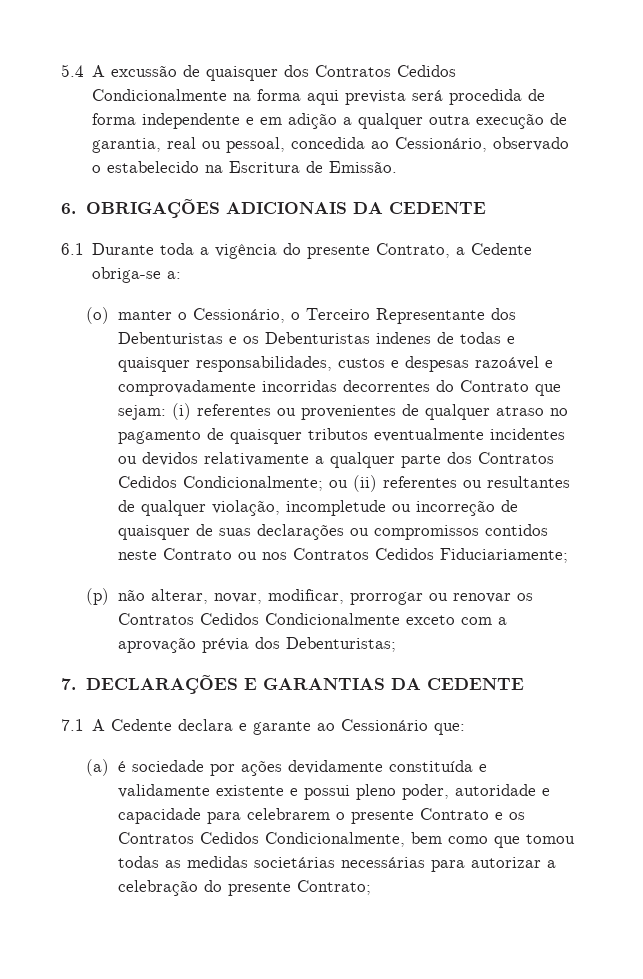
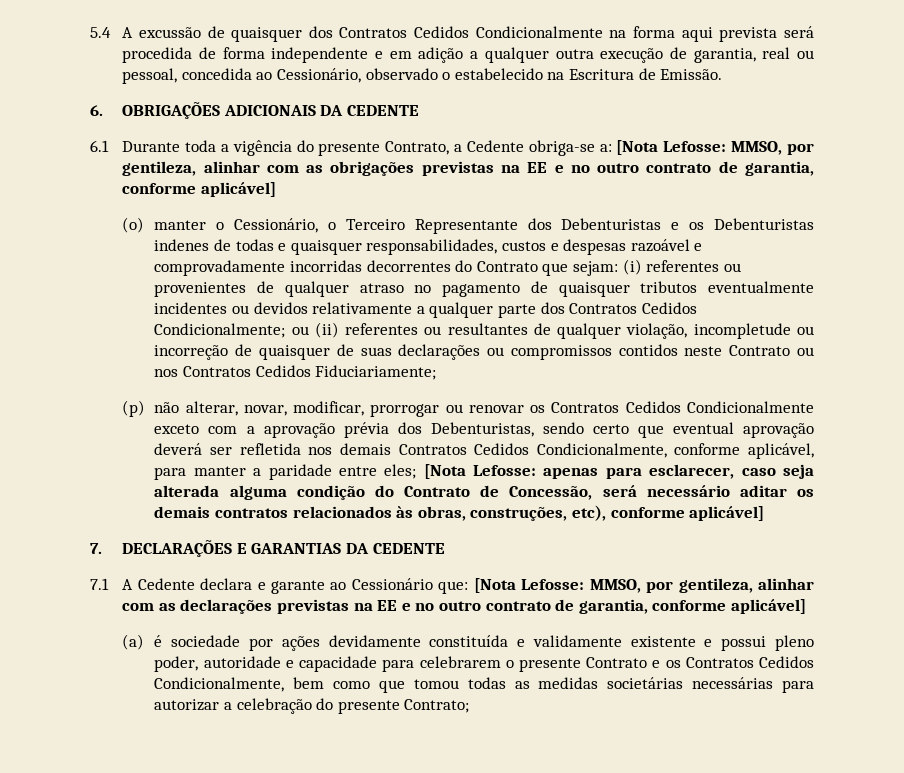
- 6.1 Durante toda a vigência do presente Contrato, a Cedente obriga-se a:
+ 6.1 Durante toda a vigência do presente Contrato, a Cedente obriga-se a: [Nota Lefosse: MMSO, por gentileza, alinhar com as obrigações previstas na EE e no outro contrato de garantia, conforme aplicável]
- (p) não alterar, novar, modificar, prorrogar ou renovar os Contratos Cedidos Condicionalmente exceto com a aprovação prévia dos Debenturistas;
+ (p) não alterar, novar, modificar, prorrogar ou renovar os Contratos Cedidos Condicionalmente exceto com a aprovação prévia dos Debenturistas, sendo certo que eventual aprovação deverá ser refletida nos demais Contratos Cedidos Condicionalmente, conforme aplicável, para manter a paridade entre eles; [Nota Lefosse: apenas para esclarecer, caso seja alterada alguma condição do Contrato de Concessão, será necessário aditar os demais contratos relacionados às obras, construções, etc), conforme aplicável]
- 7.1 A Cedente declara e garante ao Cessionário que:
+ 7.1 A Cedente declara e garante ao Cessionário que: [Nota Lefosse: MMSO, por gentileza, alinhar com as declarações previstas na EE e no outro contrato de garantia, conforme aplicável]

